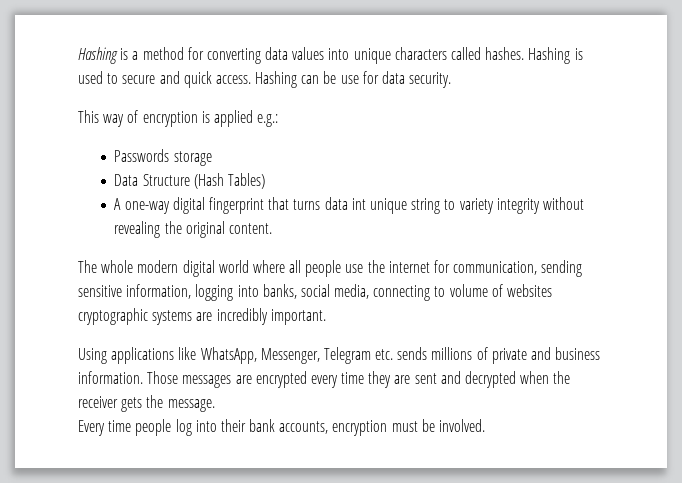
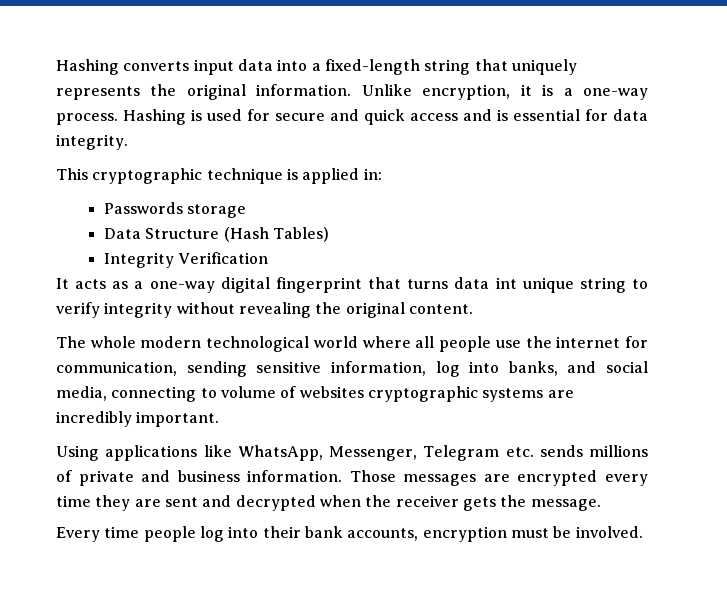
- Hashing is a method for converting data values into unique characters called hashes.
+ Hashing converts input data into a fixed-length string that uniquely represents the original information. Unlike encryption, it is a one-way process.
- Hashing is used to secure and quick access. Hashing can be use for data security.
+ Hashing is used for secure and quick access and is essential for data integrity.
- This way of encryption is applied e.g.:
+ This cryptographic technique is applied in:
- A one-way digital fingerprint that turns data int unique string to variety integrity without revealing the original content.
+ Integrity Verification
+ It acts as a one-way digital fingerprint that turns data int unique string to verify integrity without revealing the original content.
- The whole modern digital world where all people use the internet for communication, sending sensitive information, logging into banks, social media, connecting to volume of websites cryptographic systems are incredibly important.
+ The whole modern technological world where all people use the internet for communication, sending sensitive information, log into banks, and social media, connecting to volume of websites cryptographic systems are incredibly important.

